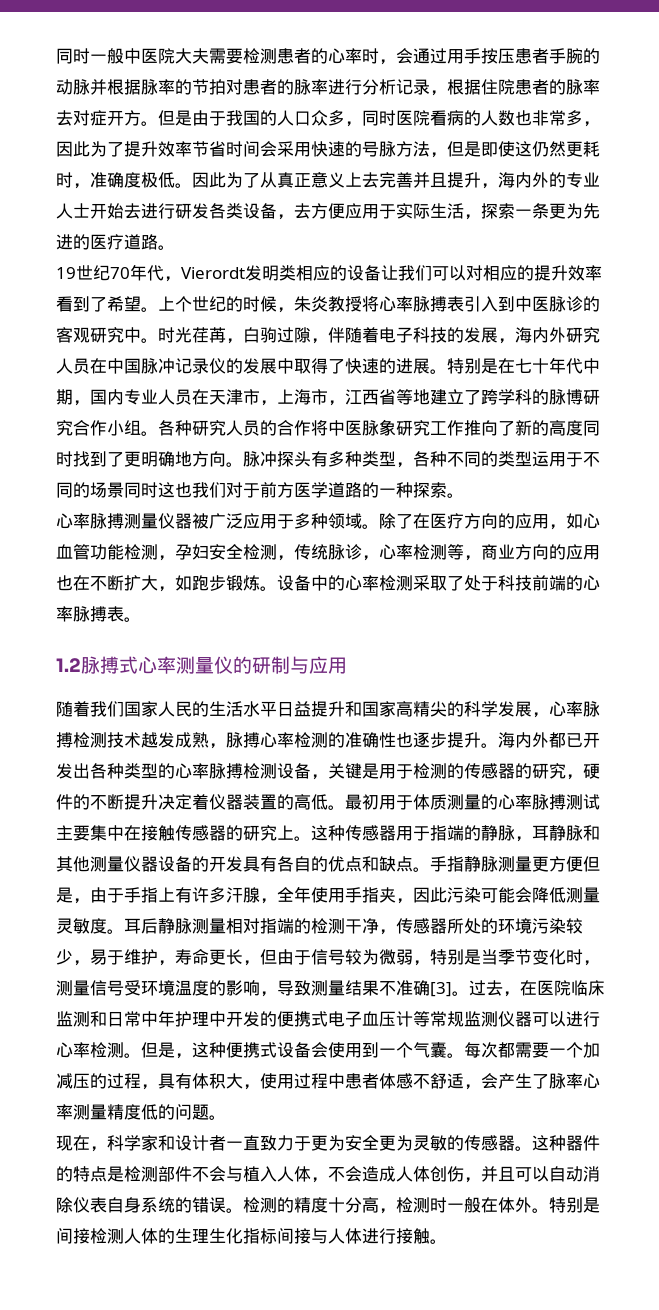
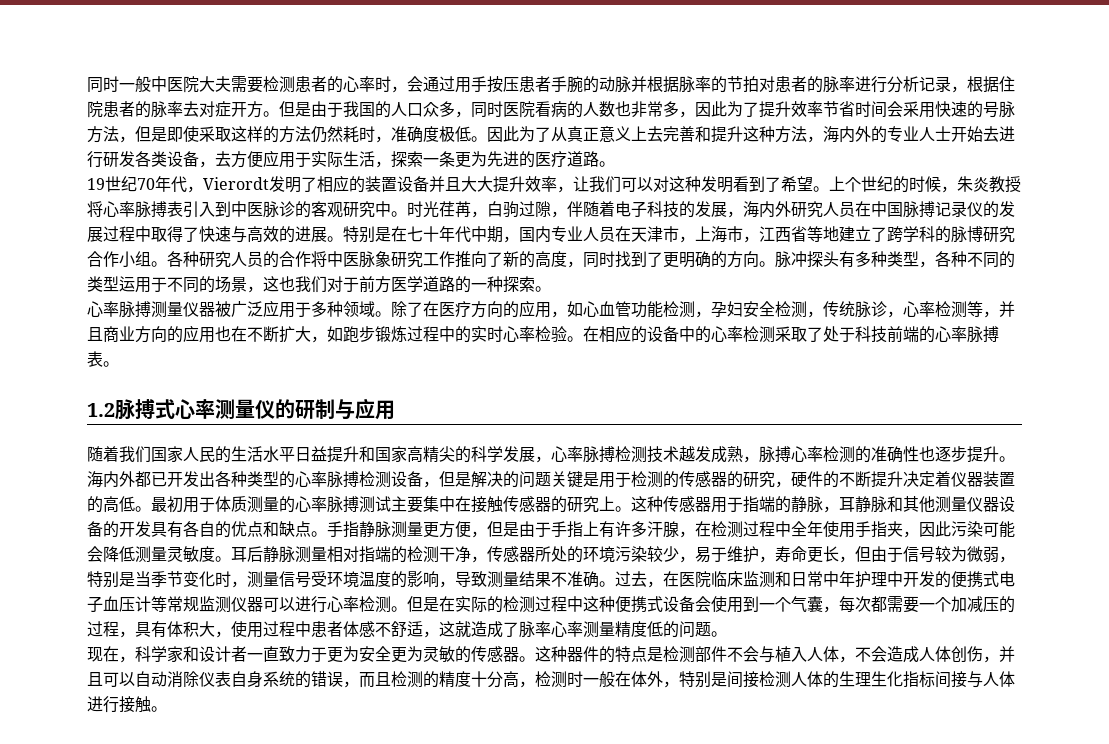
- 但是由于我国的人口众多，同时医院看病的人数也非常多，因此为了提升效率节省时间会采用快速的号脉方法，但是即使这仍然更耗时，准确度极低。
+ 但是由于我国的人口众多，同时医院看病的人数也非常多，因此为了提升效率节省时间会采用快速的号脉方法，但是即使采取这样的方法仍然耗时，准确度极低。
- 因此为了从真正意义上去完善并且提升，海内外的专业人士开始去进行研发各类设备，去方便应用于实际生活，探索一条更为先进的医疗道路。
+ 因此为了从真正意义上去完善和提升这种方法，海内外的专业人士开始去进行研发各类设备，去方便应用于实际生活，探索一条更为先进的医疗道路。
- 19世纪70年代，Vierordt发明类相应的设备让我们可以对相应的提升效率看到了希望。
+ 19世纪70年代，Vierordt发明了相应的装置设备并且大大提升效率，让我们可以对这种发明看到了希望。
- 时光荏苒，白驹过隙，伴随着电子科技的发展，海内外研究人员在中国脉冲记录仪的发展中取得了快速的进展。
+ 时光荏苒，白驹过隙，伴随着电子科技的发展，海内外研究人员在中国脉搏记录仪的发展过程中取得了快速与高效的进展。
- 各种研究人员的合作将中医脉象研究工作推向了新的高度同时找到了更明确地方向。
+ 各种研究人员的合作将中医脉象研究工作推向了新的高度，同时找到了更明确的方向。
- 脉冲探头有多种类型，各种不同的类型运用于不同的场景同时这也我们对于前方医学道路的一种探索。
+ 脉冲探头有多种类型，各种不同的类型运用于不同的场景，这也我们对于前方医学道路的一种探索。
- 除了在医疗方向的应用，如心血管功能检测，孕妇安全检测，传统脉诊，心率检测等，商业方向的应用也在不断扩大，如跑步锻炼。设备中的心率检测采取了处于科技前端的心率脉搏表。
+ 除了在医疗方向的应用，如心血管功能检测，孕妇安全检测，传统脉诊，心率检测等，并且商业方向的应用也在不断扩大，如跑步锻炼过程中的实时心率检验。在相应的设备中的心率检测采取了处于科技前端的心率脉搏表。
- 海内外都已开发出各种类型的心率脉搏检测设备，关键是用于检测的传感器的研究，硬件的不断提升决定着仪器装置的高低。
+ 海内外都已开发出各种类型的心率脉搏检测设备，但是解决的问题关键是用于检测的传感器的研究，硬件的不断提升决定着仪器装置的高低。
- 手指静脉测量更方便但是，由于手指上有许多汗腺，全年使用手指夹，因此污染可能会降低测量灵敏度。
+ 手指静脉测量更方便，但是由于手指上有许多汗腺，在检测过程中全年使用手指夹，因此污染可能会降低测量灵敏度。
- 耳后静脉测量相对指端的检测干净，传感器所处的环境污染较少，易于维护，寿命更长，但由于信号较为微弱，特别是当季节变化时，测量信号受环境温度的影响，导致测量结果不准确[3]。
+ 耳后静脉测量相对指端的检测干净，传感器所处的环境污染较少，易于维护，寿命更长，但由于信号较为微弱，特别是当季节变化时，测量信号受环境温度的影响，导致测量结果不准确。
- 但是，这种便携式设备会使用到一个气囊。每次都需要一个加减压的过程，具有体积大，使用过程中患者体感不舒适，会产生了脉率心率测量精度低的问题。
+ 但是在实际的检测过程中这种便携式设备会使用到一个气囊，每次都需要一个加减压的过程，具有体积大，使用过程中患者体感不舒适，这就造成了脉率心率测量精度低的问题。
- 这种器件的特点是检测部件不会与植入人体，不会造成人体创伤，并且可以自动消除仪表自身系统的错误。检测的精度十分高，检测时一般在体外。特别是间接检测人体的生理生化指标间接与人体进行接触。
+ 这种器件的特点是检测部件不会与植入人体，不会造成人体创伤，并且可以自动消除仪表自身系统的错误，而且检测的精度十分高，检测时一般在体外，特别是间接检测人体的生理生化指标间接与人体进行接触。

